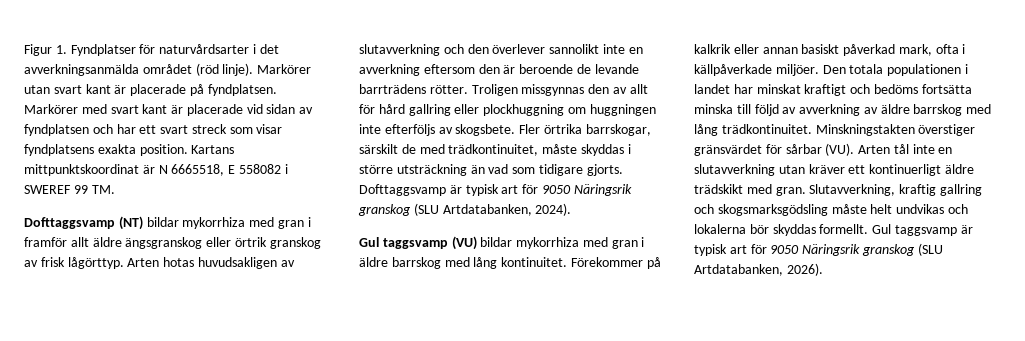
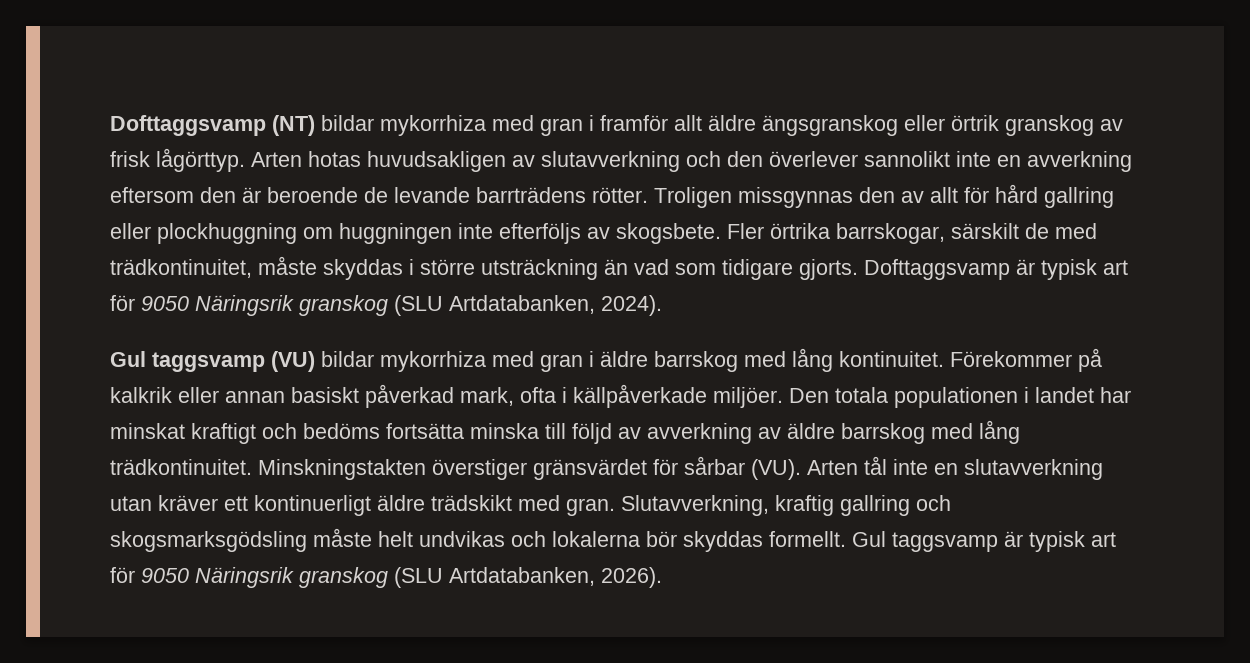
- Figur 1. Fyndplatser för naturvårdsarter i det avverkningsanmälda området (röd linje). Markörer utan svart kant är placerade på fyndplatsen. Markörer med svart kant är placerade vid sidan av fyndplatsen och har ett svart streck som visar fyndplatsens exakta position. Kartans mittpunktskoordinat är N 6665518, E 558082 i SWEREF 99 TM.

